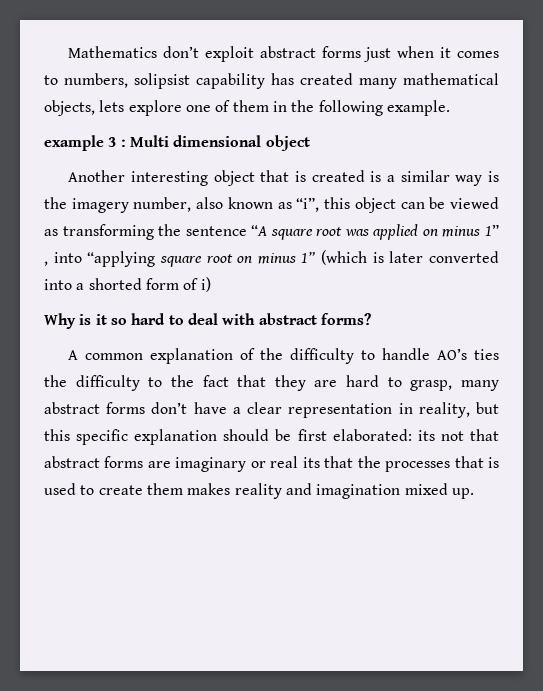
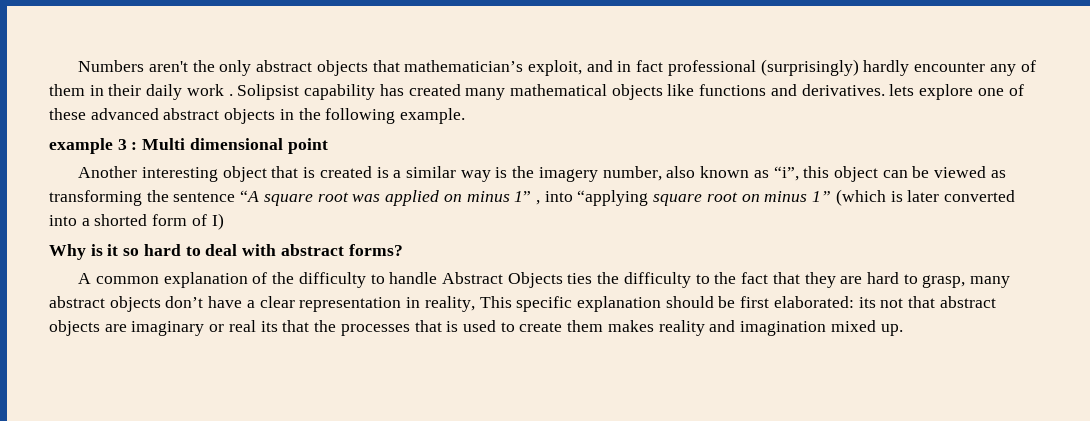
- Mathematics don’t exploit abstract forms just when it comes to numbers, solipsist capability has created many mathematical objects, lets explore one of them in the following example.
+ Numbers aren't the only abstract objects that mathematician’s exploit, and in fact professional (surprisingly) hardly encounter any of them in their daily work . Solipsist capability has created many mathematical objects like functions and derivatives. lets explore one of these advanced abstract objects in the following example.
- example 3 : Multi dimensional object
+ example 3 : Multi dimensional point
- Another interesting object that is created is a similar way is the imagery number, also known as “i”, this object can be viewed as transforming the sentence “A square root was applied on minus 1” , into “applying square root on minus 1” (which is later converted into a shorted form of i)
+ Another interesting object that is created is a similar way is the imagery number, also known as “i”, this object can be viewed as transforming the sentence “A square root was applied on minus 1” , into “applying square root on minus 1” (which is later converted into a shorted form of I)
- A common explanation of the difficulty to handle AO’s ties the difficulty to the fact that they are hard to grasp, many abstract forms don’t have a clear representation in reality, but this specific explanation should be first elaborated: its not that abstract forms are imaginary or real its that the processes that is used to create them makes reality and imagination mixed up.
+ A common explanation of the difficulty to handle Abstract Objects ties the difficulty to the fact that they are hard to grasp, many abstract objects don’t have a clear representation in reality, This specific explanation should be first elaborated: its not that abstract objects are imaginary or real its that the processes that is used to create them makes reality and imagination mixed up.

